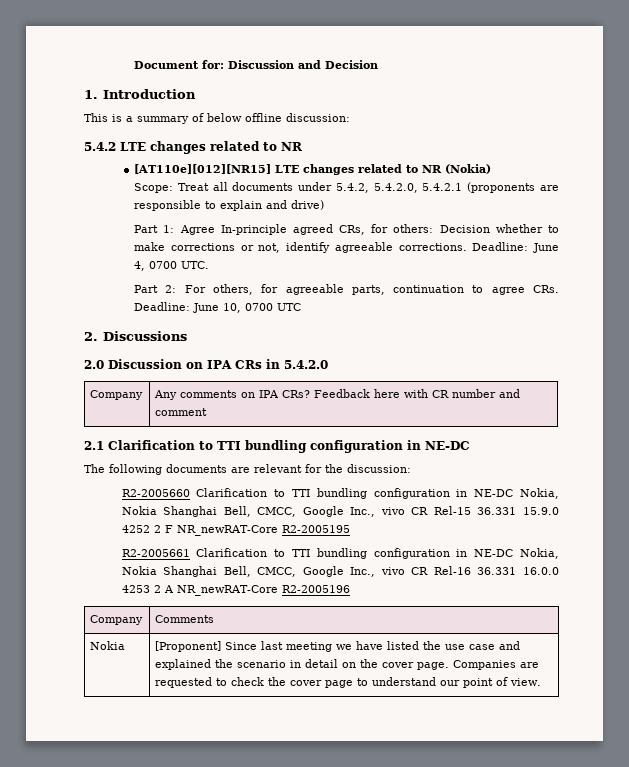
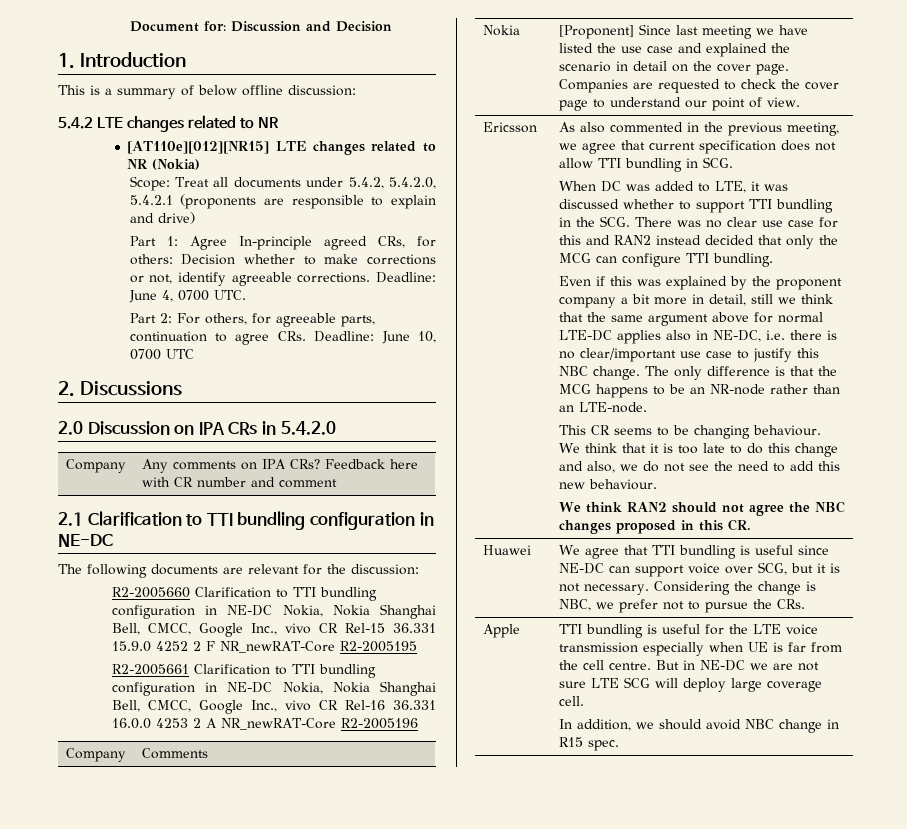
+ Ericsson | As also commented in the previous meeting, we agree that current specification does not allow TTI bundling in SCG.
+ When DC was added to LTE, it was discussed whether to support TTI bundling in the SCG. There was no clear use case for this and RAN2 instead decided that only the MCG can configure TTI bundling.
+ Even if this was explained by the proponent company a bit more in detail, still we think that the same argument above for normal LTE-DC applies also in NE-DC, i.e. there is no clear/important use case to justify this NBC change. The only difference is that the MCG happens to be an NR-node rather than an LTE-node.
+ This CR seems to be changing behaviour. We think that it is too late to do this change and also, we do not see the need to add this new behaviour.
+ We think RAN2 should not agree the NBC changes proposed in this CR.
+ Huawei | We agree that TTI bundling is useful since NE-DC can support voice over SCG, but it is not necessary. Considering the change is NBC, we prefer not to pursue the CRs.
+ Apple | TTI bundling is useful for the LTE voice transmission especially when UE is far from the cell centre. But in NE-DC we are not sure LTE SCG will deploy large coverage cell.
+ In addition, we should avoid NBC change in R15 spec.

